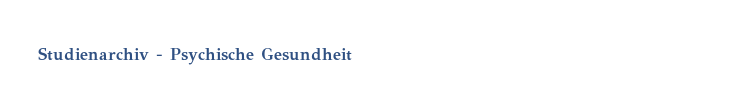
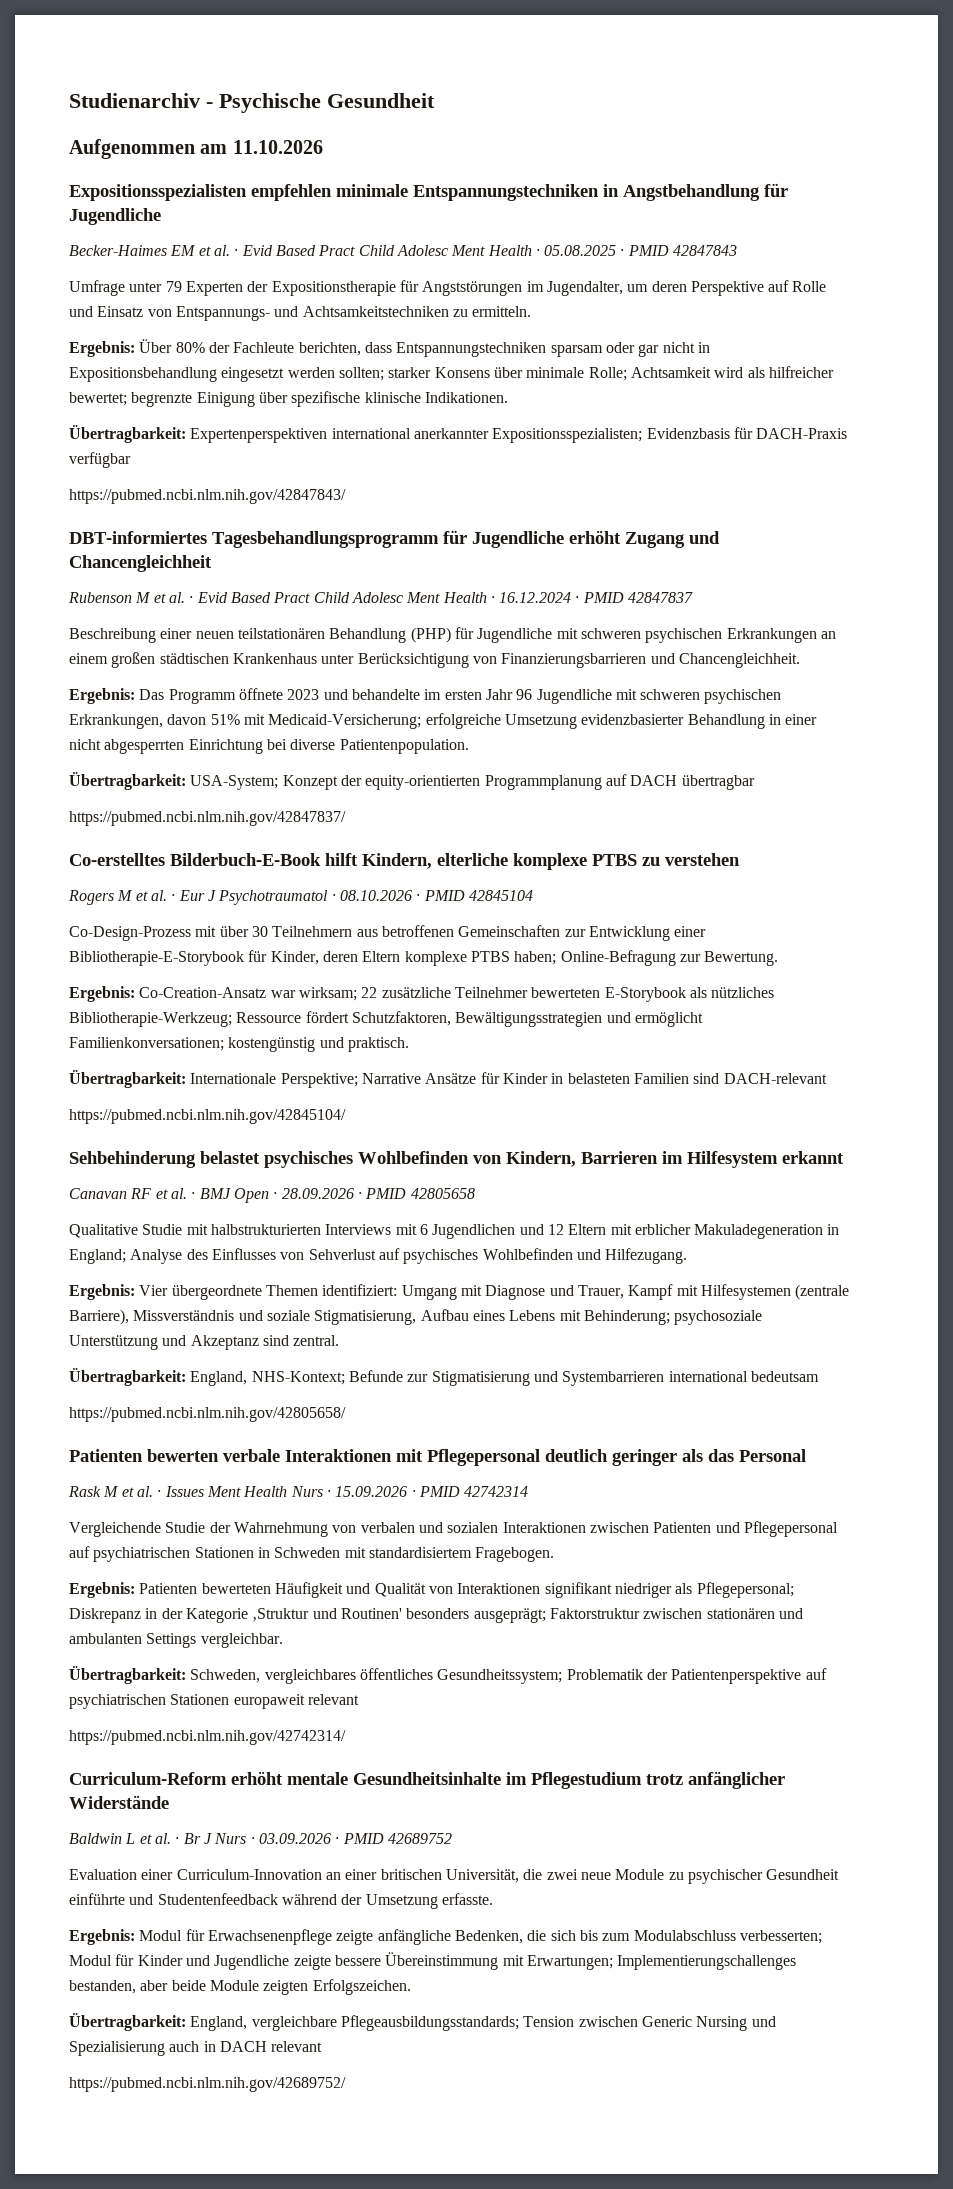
+ Aufgenommen am 11.10.2026
+ Expositionsspezialisten empfehlen minimale Entspannungstechniken in Angstbehandlung für Jugendliche
+ Becker-Haimes EM et al. · Evid Based Pract Child Adolesc Ment Health · 05.08.2025 · PMID 42847843
+ Umfrage unter 79 Experten der Expositionstherapie für Angststörungen im Jugendalter, um deren Perspektive auf Rolle und Einsatz von Entspannungs- und Achtsamkeitstechniken zu ermitteln.
+ Ergebnis: Über 80% der Fachleute berichten, dass Entspannungstechniken sparsam oder gar nicht in Expositionsbehandlung eingesetzt werden sollten; starker Konsens über minimale Rolle; Achtsamkeit wird als hilfreicher bewertet; begrenzte Einigung über spezifische klinische Indikationen.
+ Übertragbarkeit: Expertenperspektiven international anerkannter Expositionsspezialisten; Evidenzbasis für DACH-Praxis verfügbar
+ https://pubmed.ncbi.nlm.nih.gov/42847843/
+ DBT-informiertes Tagesbehandlungsprogramm für Jugendliche erhöht Zugang und Chancengleichheit
+ Rubenson M et al. · Evid Based Pract Child Adolesc Ment Health · 16.12.2024 · PMID 42847837
+ Beschreibung einer neuen teilstationären Behandlung (PHP) für Jugendliche mit schweren psychischen Erkrankungen an einem großen städtischen Krankenhaus unter Berücksichtigung von Finanzierungsbarrieren und Chancengleichheit.
+ Ergebnis: Das Programm öffnete 2023 und behandelte im ersten Jahr 96 Jugendliche mit schweren psychischen Erkrankungen, davon 51% mit Medicaid-Versicherung; erfolgreiche Umsetzung evidenzbasierter Behandlung in einer nicht abgesperrten Einrichtung bei diverse Patientenpopulation.
+ Übertragbarkeit: USA-System; Konzept der equity-orientierten Programmplanung auf DACH übertragbar
+ https://pubmed.ncbi.nlm.nih.gov/42847837/
+ Co-erstelltes Bilderbuch-E-Book hilft Kindern, elterliche komplexe PTBS zu verstehen
+ Rogers M et al. · Eur J Psychotraumatol · 08.10.2026 · PMID 42845104
+ Co-Design-Prozess mit über 30 Teilnehmern aus betroffenen Gemeinschaften zur Entwicklung einer Bibliotherapie-E-Storybook für Kinder, deren Eltern komplexe PTBS haben; Online-Befragung zur Bewertung.
+ Ergebnis: Co-Creation-Ansatz war wirksam; 22 zusätzliche Teilnehmer bewerteten E-Storybook als nützliches Bibliotherapie-Werkzeug; Ressource fördert Schutzfaktoren, Bewältigungsstrategien und ermöglicht Familienkonversationen; kostengünstig und praktisch.
+ Übertragbarkeit: Internationale Perspektive; Narrative Ansätze für Kinder in belasteten Familien sind DACH-relevant
+ https://pubmed.ncbi.nlm.nih.gov/42845104/
+ Sehbehinderung belastet psychisches Wohlbefinden von Kindern, Barrieren im Hilfesystem erkannt
+ Canavan RF et al. · BMJ Open · 28.09.2026 · PMID 42805658
+ Qualitative Studie mit halbstrukturierten Interviews mit 6 Jugendlichen und 12 Eltern mit erblicher Makuladegeneration in England; Analyse des Einflusses von Sehverlust auf psychisches Wohlbefinden und Hilfezugang.
+ Ergebnis: Vier übergeordnete Themen identifiziert: Umgang mit Diagnose und Trauer, Kampf mit Hilfesystemen (zentrale Barriere), Missverständnis und soziale Stigmatisierung, Aufbau eines Lebens mit Behinderung; psychosoziale Unterstützung und Akzeptanz sind zentral.
+ Übertragbarkeit: England, NHS-Kontext; Befunde zur Stigmatisierung und Systembarrieren international bedeutsam
+ https://pubmed.ncbi.nlm.nih.gov/42805658/
+ Patienten bewerten verbale Interaktionen mit Pflegepersonal deutlich geringer als das Personal
+ Rask M et al. · Issues Ment Health Nurs · 15.09.2026 · PMID 42742314
+ Vergleichende Studie der Wahrnehmung von verbalen und sozialen Interaktionen zwischen Patienten und Pflegepersonal auf psychiatrischen Stationen in Schweden mit standardisiertem Fragebogen.
+ Ergebnis: Patienten bewerteten Häufigkeit und Qualität von Interaktionen signifikant niedriger als Pflegepersonal; Diskrepanz in der Kategorie ‚Struktur und Routinen' besonders ausgeprägt; Faktorstruktur zwischen stationären und ambulanten Settings vergleichbar.
+ Übertragbarkeit: Schweden, vergleichbares öffentliches Gesundheitssystem; Problematik der Patientenperspektive auf psychiatrischen Stationen europaweit relevant
+ https://pubmed.ncbi.nlm.nih.gov/42742314/
+ Curriculum-Reform erhöht mentale Gesundheitsinhalte im Pflegestudium trotz anfänglicher Widerstände
+ Baldwin L et al. · Br J Nurs · 03.09.2026 · PMID 42689752
+ Evaluation einer Curriculum-Innovation an einer britischen Universität, die zwei neue Module zu psychischer Gesundheit einführte und Studentenfeedback während der Umsetzung erfasste.
+ Ergebnis: Modul für Erwachsenenpflege zeigte anfängliche Bedenken, die sich bis zum Modulabschluss verbesserten; Modul für Kinder und Jugendliche zeigte bessere Übereinstimmung mit Erwartungen; Implementierungschallenges bestanden, aber beide Module zeigten Erfolgszeichen.
+ Übertragbarkeit: England, vergleichbare Pflegeausbildungsstandards; Tension zwischen Generic Nursing und Spezialisierung auch in DACH relevant
+ https://pubmed.ncbi.nlm.nih.gov/42689752/

